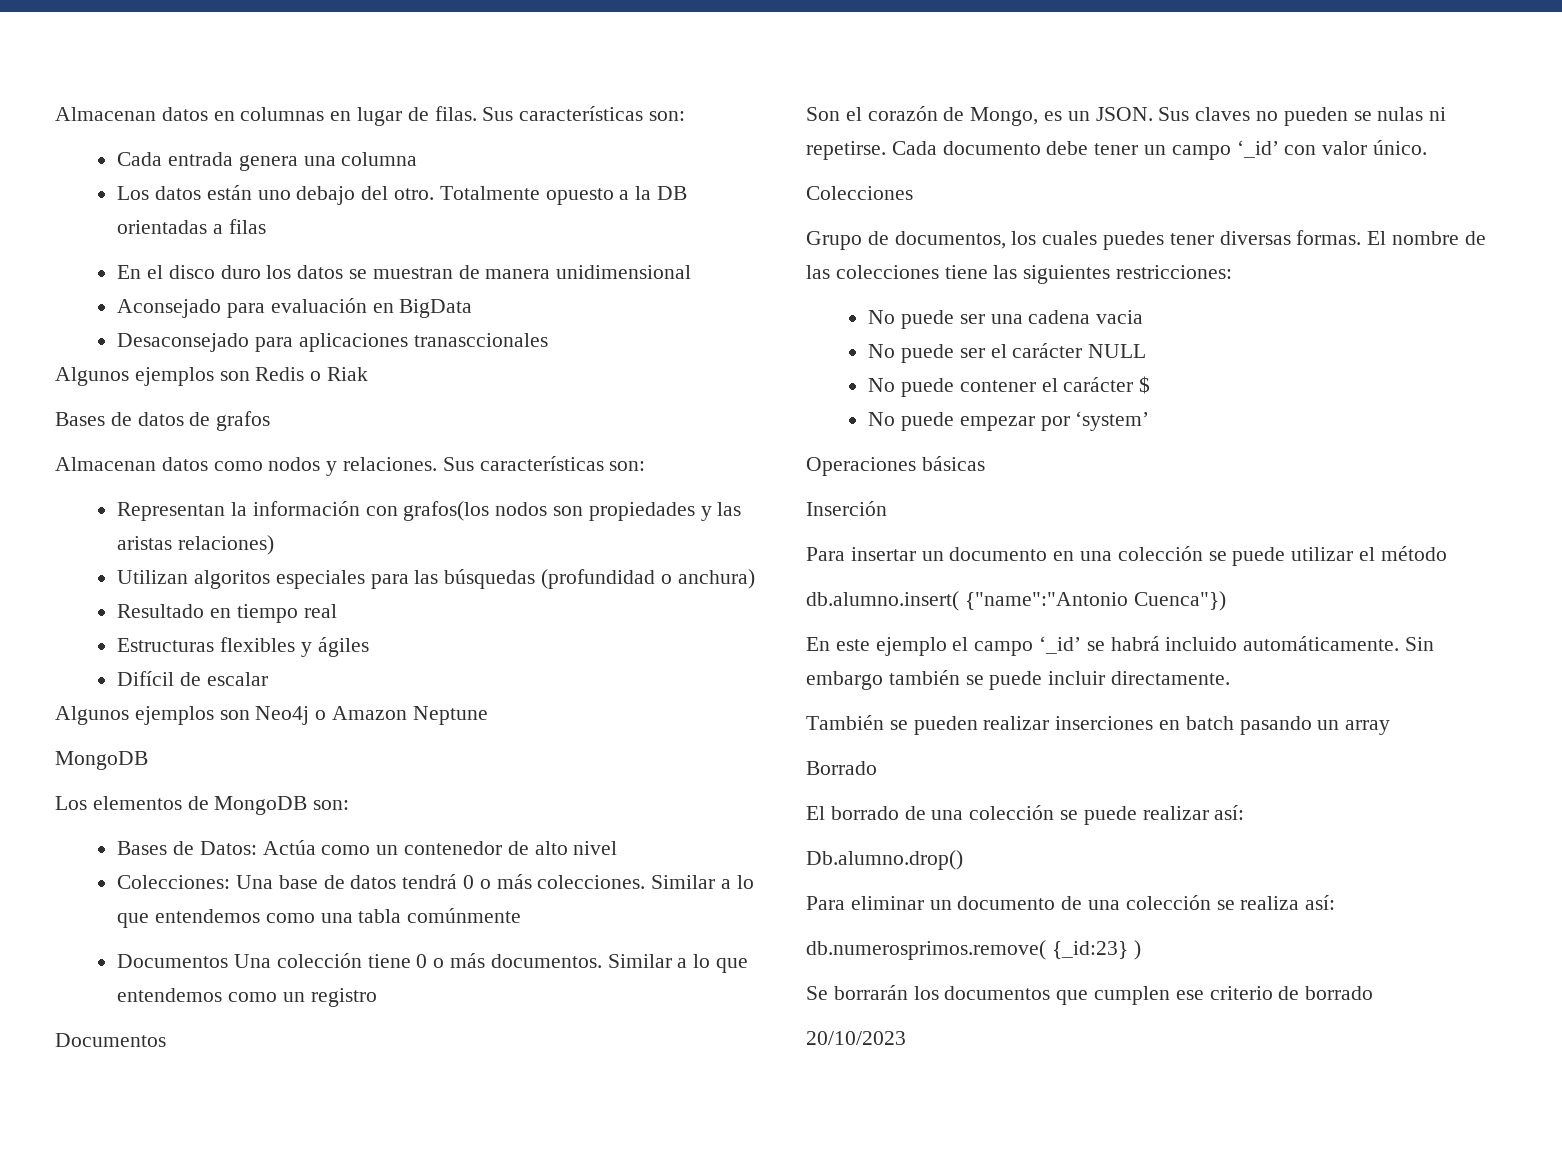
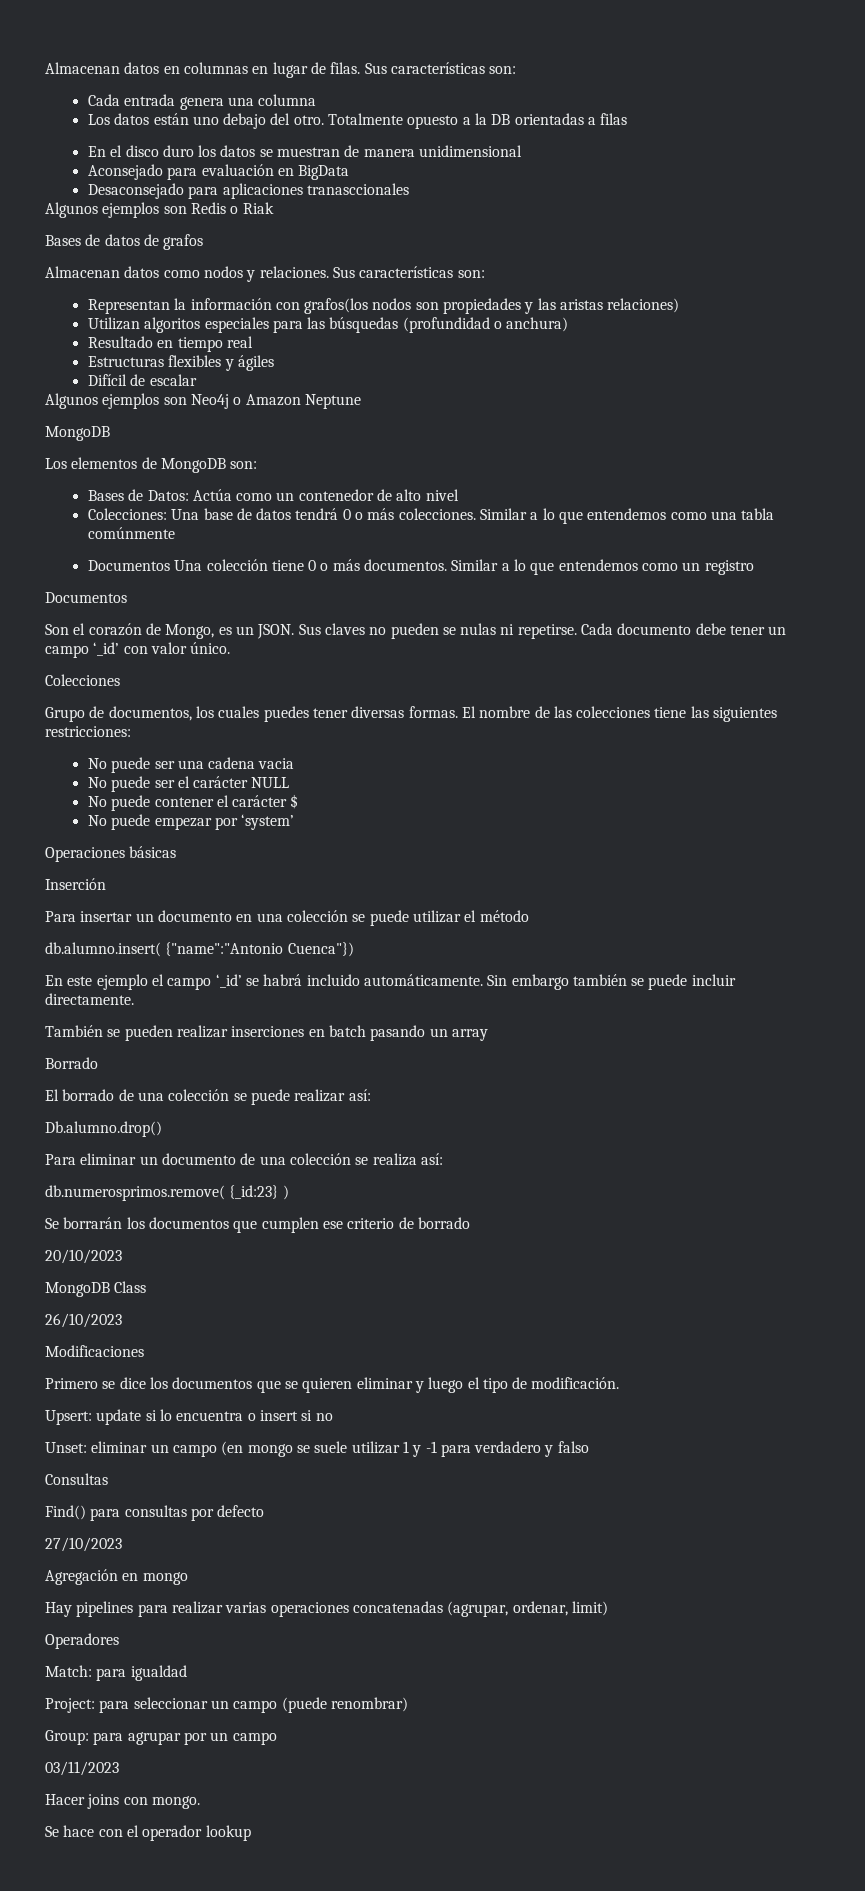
+ MongoDB Class
+ 26/10/2023
+ Modificaciones
+ Primero se dice los documentos que se quieren eliminar y luego el tipo de modificación.
+ Upsert: update si lo encuentra o insert si no
+ Unset: eliminar un campo (en mongo se suele utilizar 1 y -1 para verdadero y falso
+ Consultas
+ Find() para consultas por defecto
+ 27/10/2023
+ Agregación en mongo
+ Hay pipelines para realizar varias operaciones concatenadas (agrupar, ordenar, limit)
+ Operadores
+ Match: para igualdad
+ Project: para seleccionar un campo (puede renombrar)
+ Group: para agrupar por un campo
+ 03/11/2023
+ Hacer joins con mongo.
+ Se hace con el operador lookup

